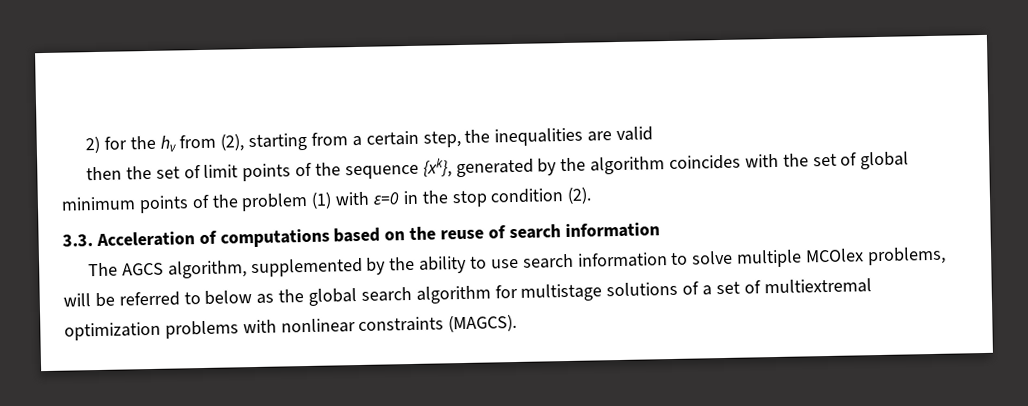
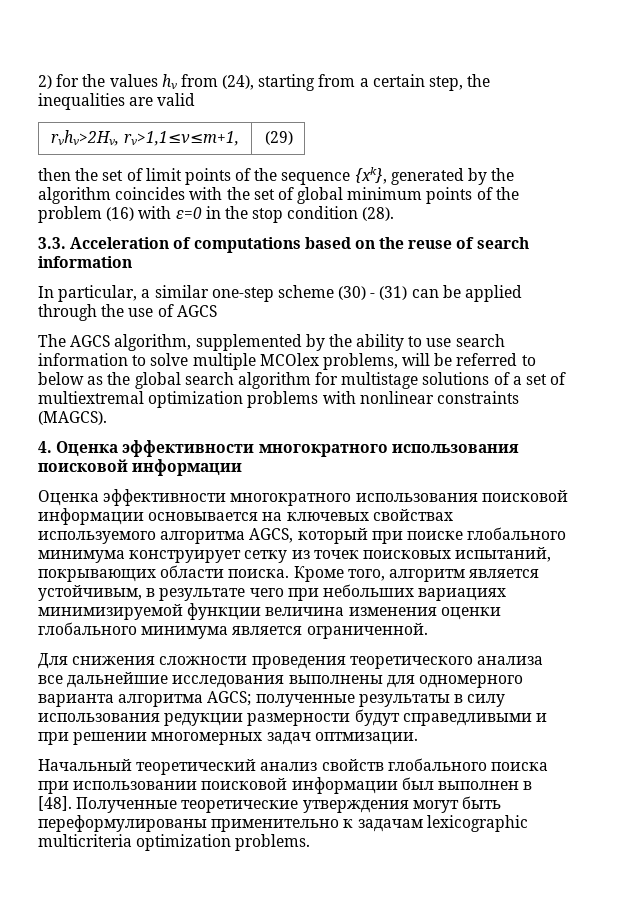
- 2) for the hν from (2), starting from a certain step, the inequalities are valid
+ 2) for the values hν from (24), starting from a certain step, the inequalities are valid
+ rνhν>2Hν, rν>1,1≤ν≤m+1, | (29)
- then the set of limit points of the sequence {xk}, generated by the algorithm coincides with the set of global minimum points of the problem (1) with ε=0 in the stop condition (2).
+ then the set of limit points of the sequence {xk}, generated by the algorithm coincides with the set of global minimum points of the problem (16) with ε=0 in the stop condition (28).
+ In particular, a similar one-step scheme (30) - (31) can be applied through the use of AGCS
+ 4. Оценка эффективности многократного использования поисковой информации
+ Оценка эффективности многократного использования поисковой информации основывается на ключевых свойствах используемого алгоритма AGCS, который при поиске глобального минимума конструирует сетку из точек поисковых испытаний, покрывающих области поиска. Кроме того, алгоритм является устойчивым, в результате чего при небольших вариациях минимизируемой функции величина изменения оценки глобального минимума является ограниченной.
+ Для снижения сложности проведения теоретического анализа все дальнейшие исследования выполнены для одномерного варианта алгоритма AGCS; полученные результаты в силу использования редукции размерности будут справедливыми и при решении многомерных задач оптмизации.
+ Начальный теоретический анализ свойств глобального поиска при использовании поисковой информации был выполнен в [48]. Полученные теоретические утверждения могут быть переформулированы применительно к задачам lexicographic multicriteria optimization problems.

